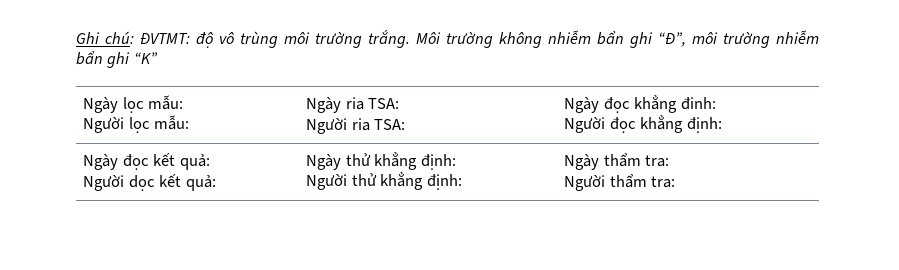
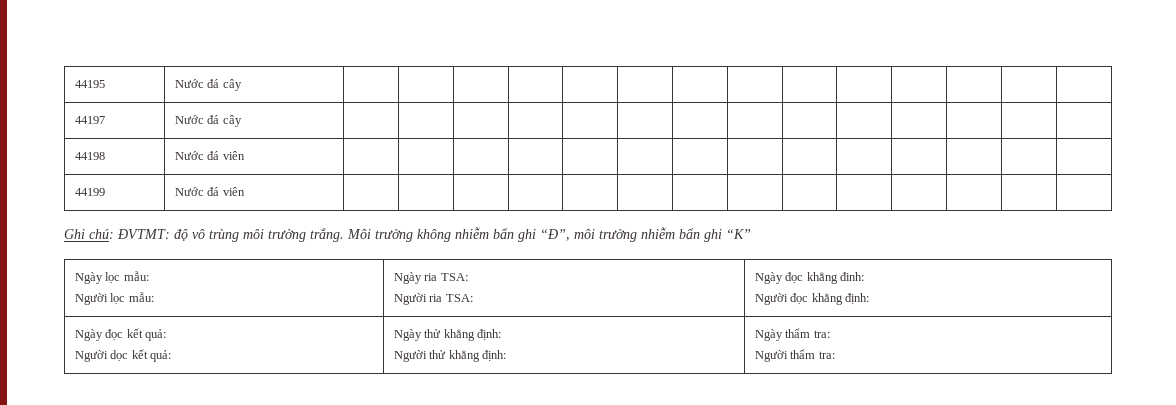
+ 44195 | Nước đá cây | | | | | | | | | | | | | |
+ 44197 | Nước đá cây | | | | | | | | | | | | | |
+ 44198 | Nước đá viên | | | | | | | | | | | | | |
+ 44199 | Nước đá viên | | | | | | | | | | | | | |

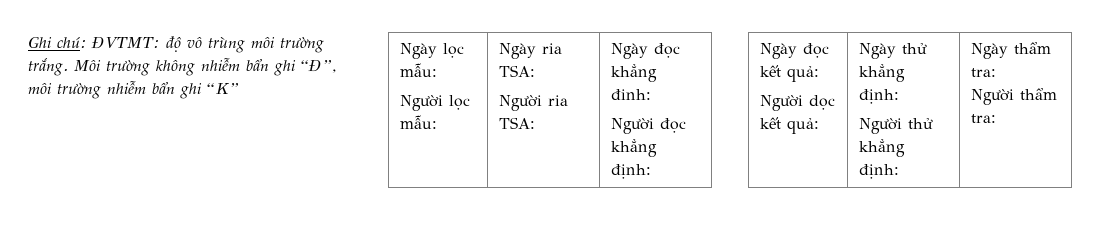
- 44195 | Nước đá cây | | | | | | | | | | | | | |
- 44197 | Nước đá cây | | | | | | | | | | | | | |
- 44198 | Nước đá viên | | | | | | | | | | | | | |
- 44199 | Nước đá viên | | | | | | | | | | | | | |

